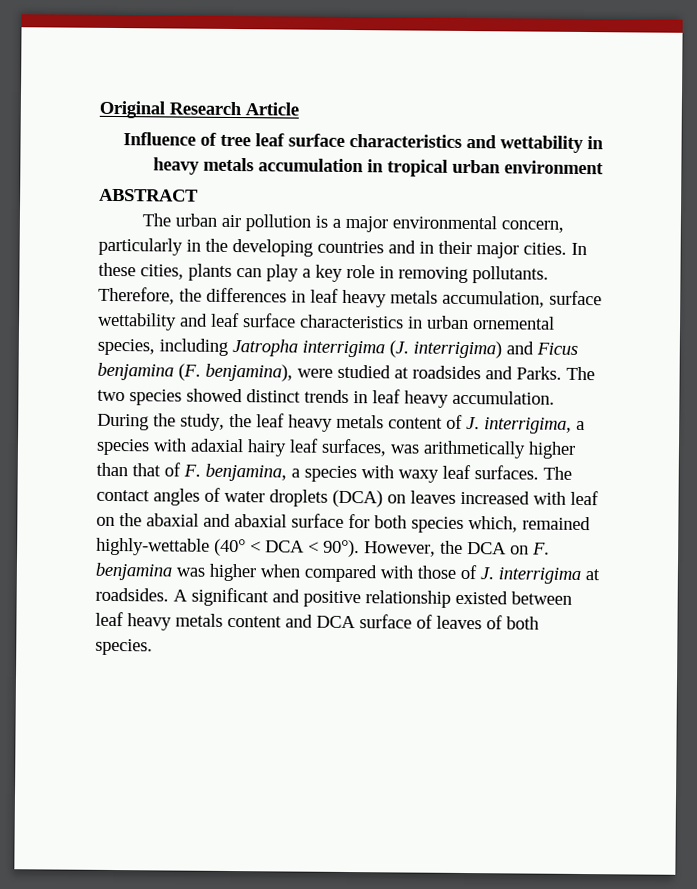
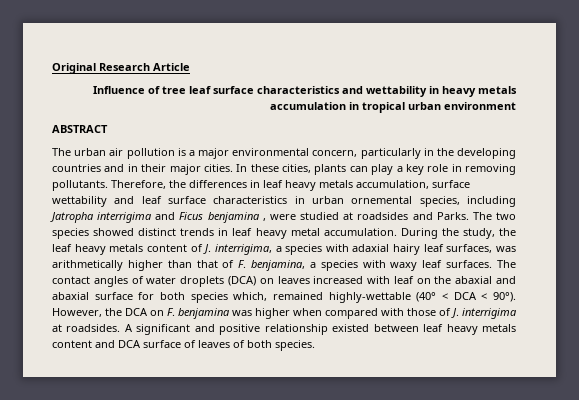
- Therefore, the differences in leaf heavy metals accumulation, surface wettability and leaf surface characteristics in urban ornemental species, including Jatropha interrigima (J. interrigima) and Ficus benjamina (F. benjamina), were studied at roadsides and Parks.
+ Therefore, the differences in leaf heavy metals accumulation, surface wettability and leaf surface characteristics in urban ornemental species, including Jatropha interrigima and Ficus benjamina , were studied at roadsides and Parks.
- The two species showed distinct trends in leaf heavy accumulation.
+ The two species showed distinct trends in leaf heavy metal accumulation.

